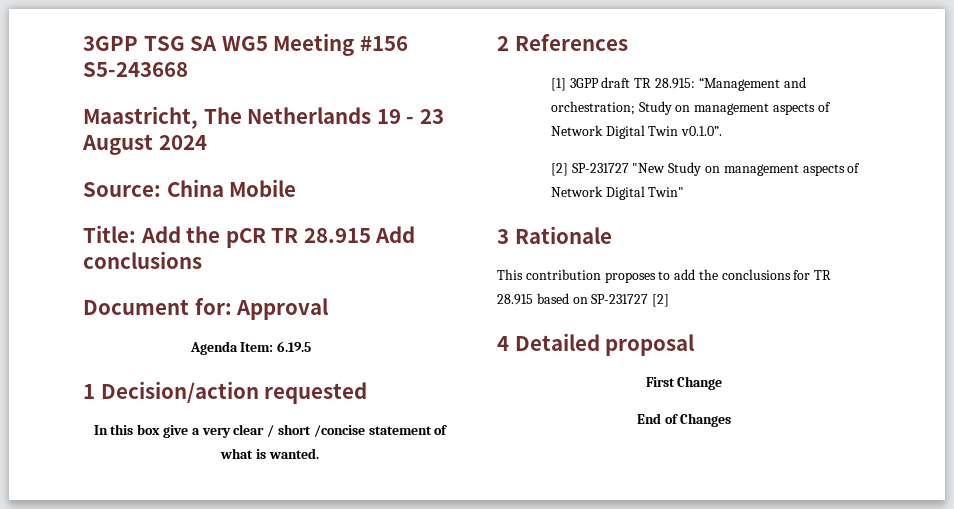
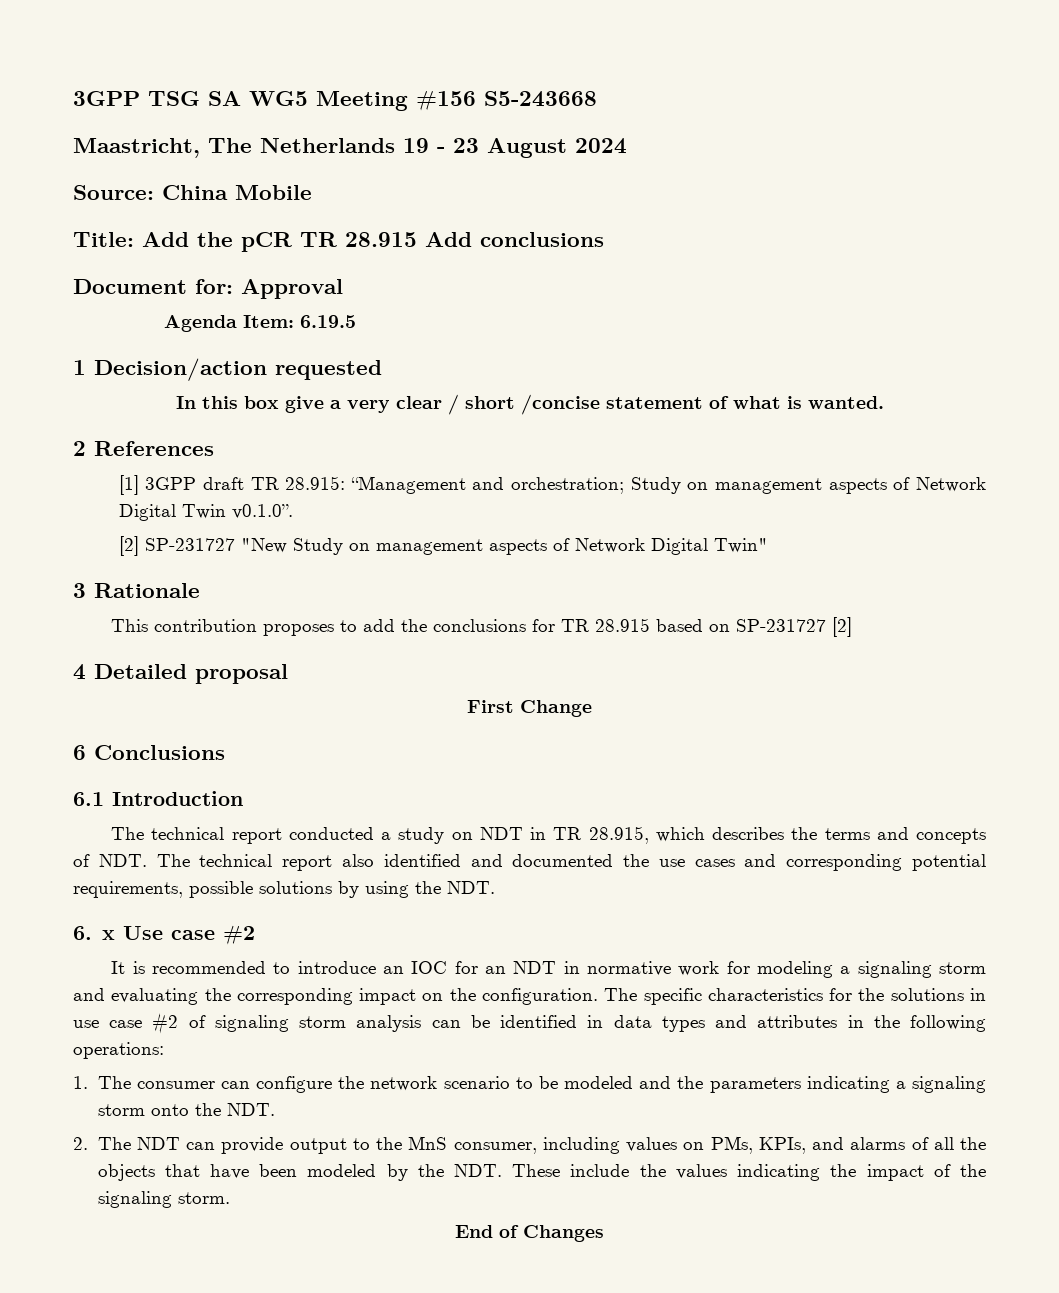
+ 6 Conclusions
+ 6.1 Introduction
+ The technical report conducted a study on NDT in TR 28.915, which describes the terms and concepts of NDT. The technical report also identified and documented the use cases and corresponding potential requirements, possible solutions by using the NDT.
+ 6. x Use case #2
+ It is recommended to introduce an IOC for an NDT in normative work for modeling a signaling storm and evaluating the corresponding impact on the configuration. The specific characteristics for the solutions in use case #2 of signaling storm analysis can be identified in data types and attributes in the following operations:
+ 1. The consumer can configure the network scenario to be modeled and the parameters indicating a signaling storm onto the NDT.
+ 2. The NDT can provide output to the MnS consumer, including values on PMs, KPIs, and alarms of all the objects that have been modeled by the NDT. These include the values indicating the impact of the signaling storm.

